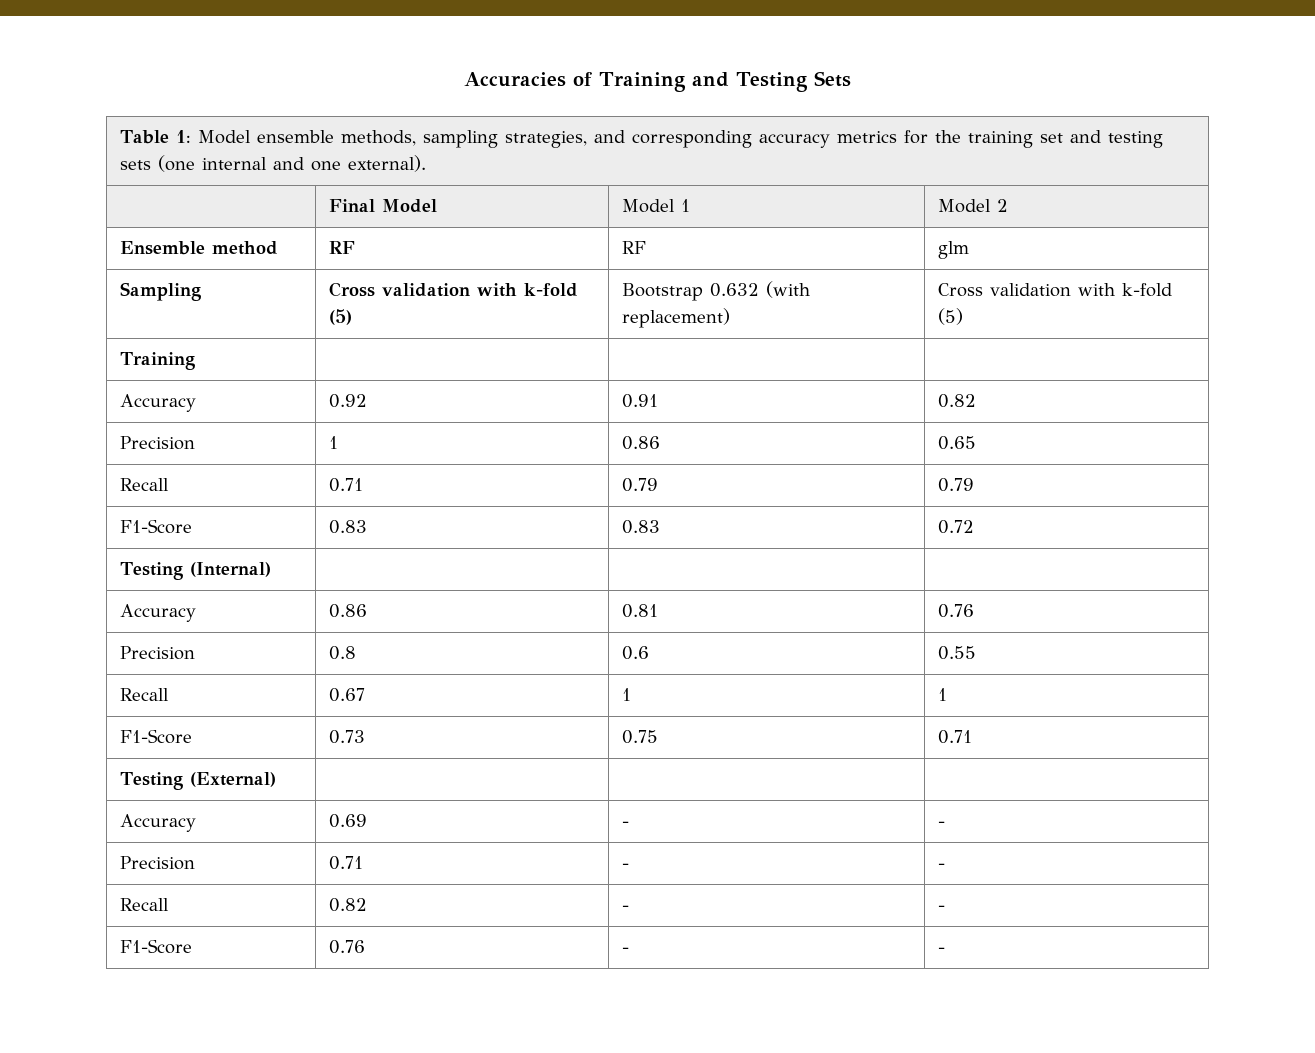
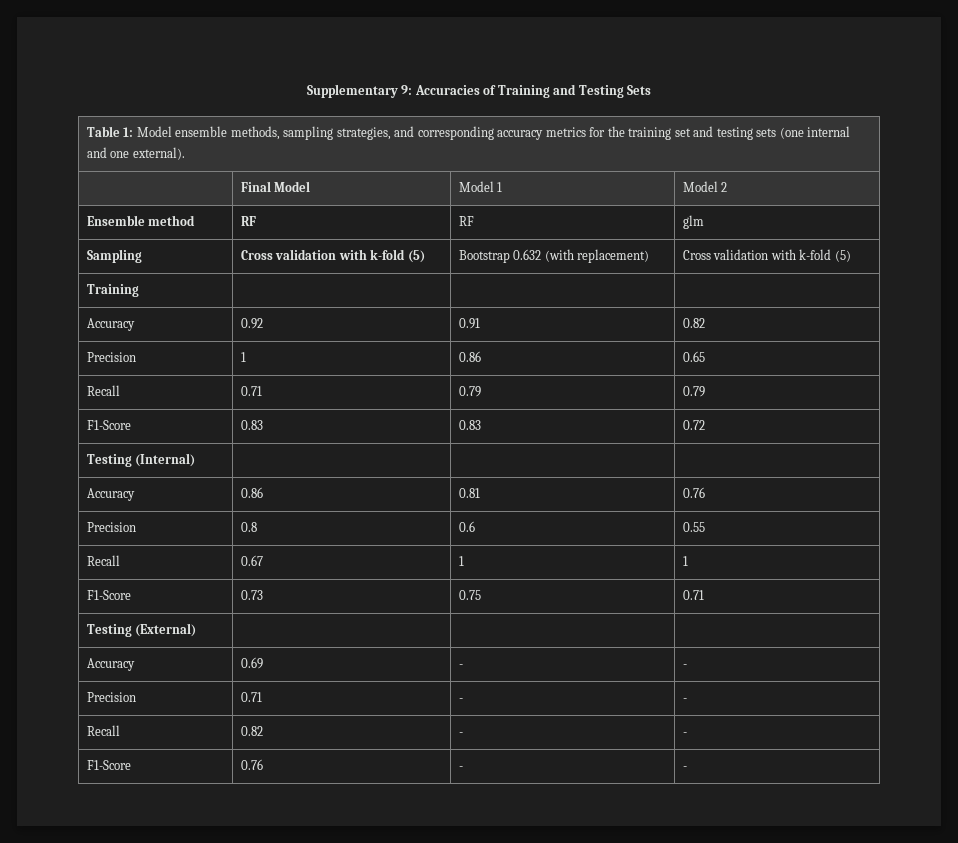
- Accuracies of Training and Testing Sets
+ Supplementary 9: Accuracies of Training and Testing Sets

